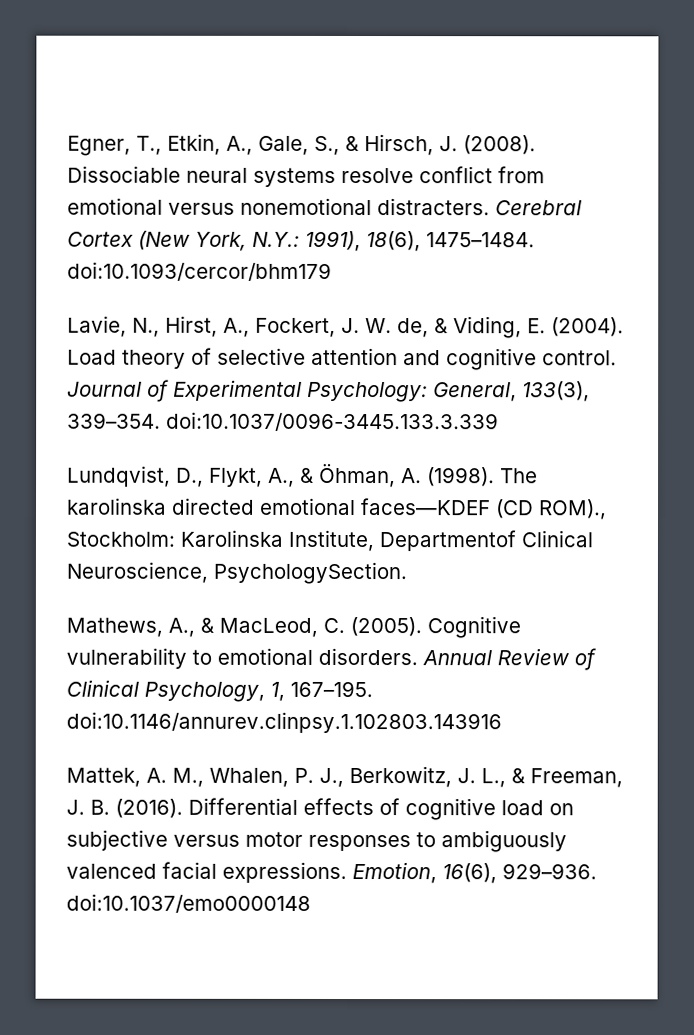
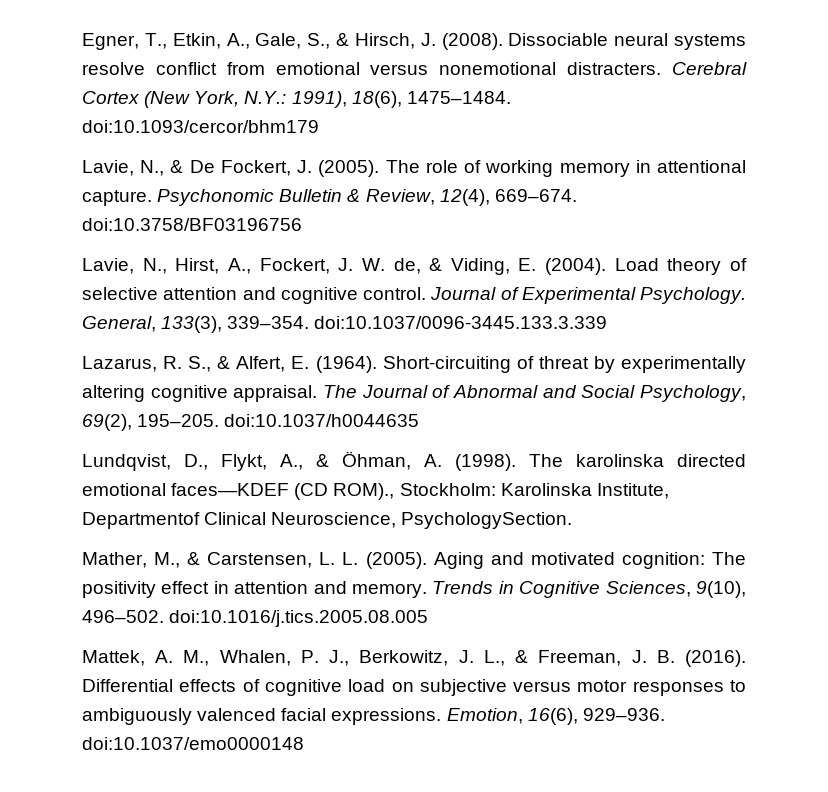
+ Lavie, N., & De Fockert, J. (2005). The role of working memory in attentional capture. Psychonomic Bulletin & Review, 12(4), 669–674. doi:10.3758/BF03196756
- Journal of Experimental Psychology: General, 133(3), 339–354. doi:10.1037/0096-3445.133.3.339
+ Journal of Experimental Psychology. General, 133(3), 339–354. doi:10.1037/0096-3445.133.3.339
+ Lazarus, R. S., & Alfert, E. (1964). Short-circuiting of threat by experimentally altering cognitive appraisal. The Journal of Abnormal and Social Psychology, 69(2), 195–205. doi:10.1037/h0044635
- Mathews, A., & MacLeod, C. (2005). Cognitive vulnerability to emotional disorders. Annual Review of Clinical Psychology, 1, 167–195. doi:10.1146/annurev.clinpsy.1.102803.143916
+ Mather, M., & Carstensen, L. L. (2005). Aging and motivated cognition: The positivity effect in attention and memory. Trends in Cognitive Sciences, 9(10), 496–502. doi:10.1016/j.tics.2005.08.005

